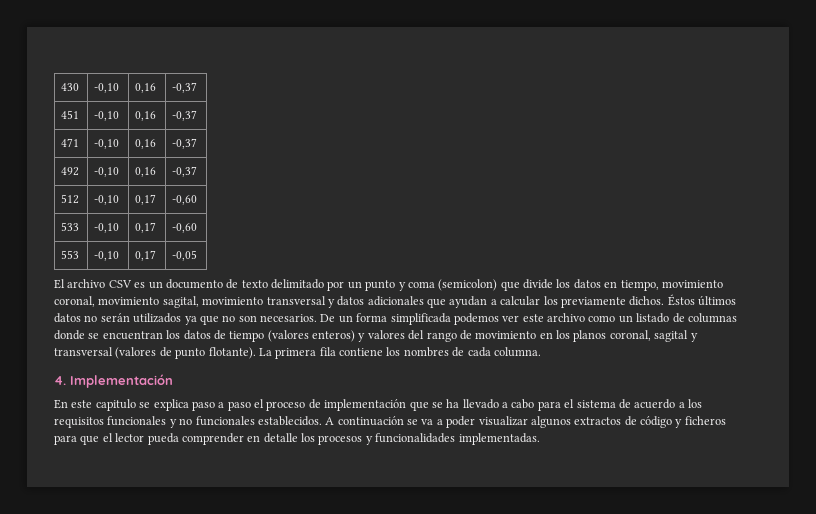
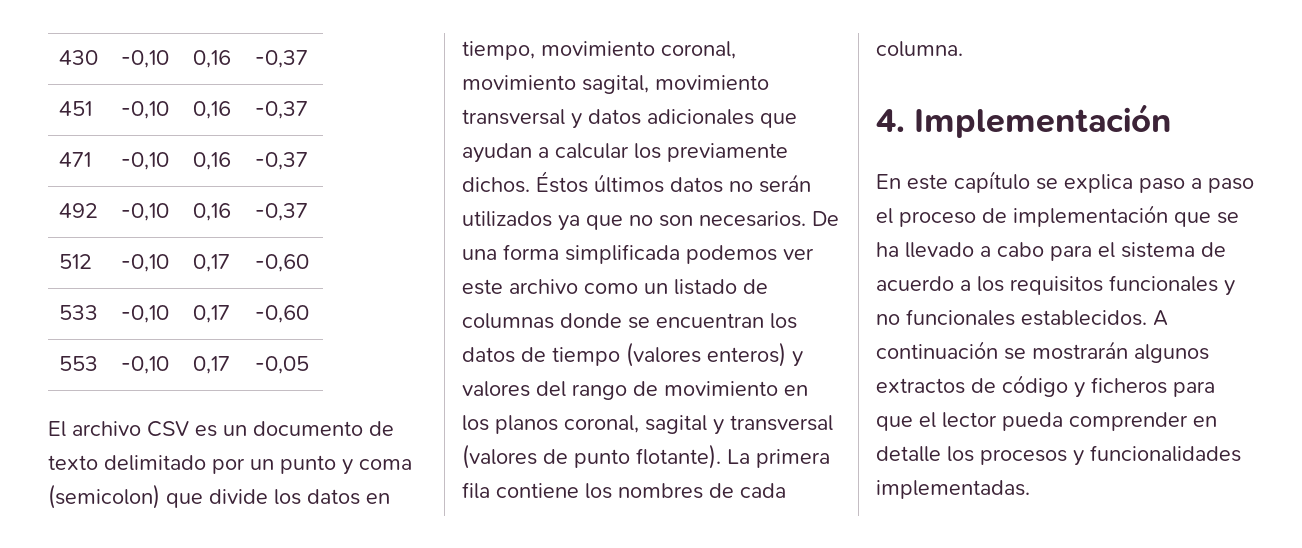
- De un forma simplificada podemos ver este archivo como un listado de columnas donde se encuentran los datos de tiempo (valores enteros) y valores del rango de movimiento en los planos coronal, sagital y transversal (valores de punto flotante).
+ De una forma simplificada podemos ver este archivo como un listado de columnas donde se encuentran los datos de tiempo (valores enteros) y valores del rango de movimiento en los planos coronal, sagital y transversal (valores de punto flotante).
- En este capitulo se explica paso a paso el proceso de implementación que se ha llevado a cabo para el sistema de acuerdo a los requisitos funcionales y no funcionales establecidos.
+ En este capítulo se explica paso a paso el proceso de implementación que se ha llevado a cabo para el sistema de acuerdo a los requisitos funcionales y no funcionales establecidos.
- A continuación se va a poder visualizar algunos extractos de código y ficheros para que el lector pueda comprender en detalle los procesos y funcionalidades implementadas.
+ A continuación se mostrarán algunos extractos de código y ficheros para que el lector pueda comprender en detalle los procesos y funcionalidades implementadas.

